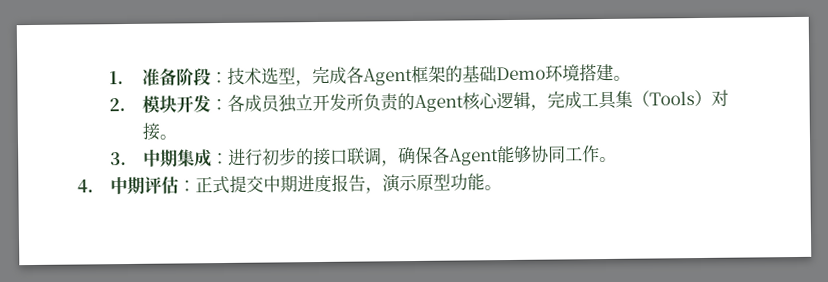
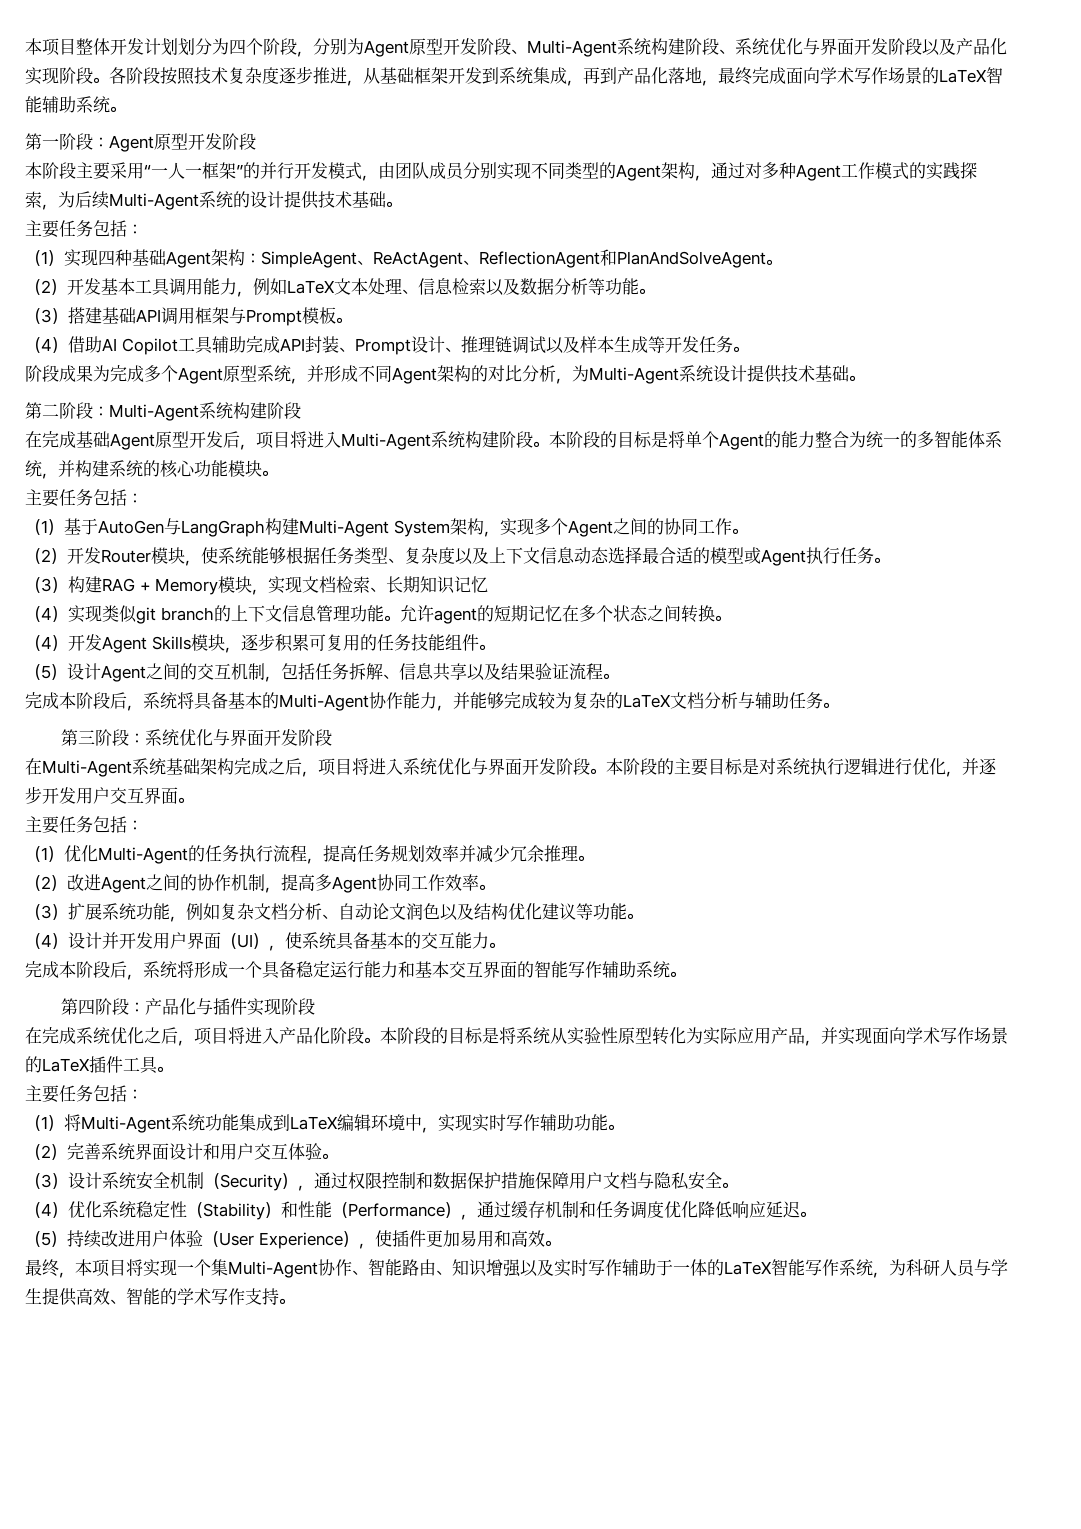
- 1.准备阶段：技术选型，完成各Agent框架的基础Demo环境搭建。
- 2.模块开发：各成员独立开发所负责的Agent核心逻辑，完成工具集（Tools）对接。
- 3.中期集成：进行初步的接口联调，确保各Agent能够协同工作。
- 4.中期评估：正式提交中期进度报告，演示原型功能。
+ 本项目整体开发计划划分为四个阶段，分别为Agent原型开发阶段、Multi-Agent系统构建阶段、系统优化与界面开发阶段以及产品化实现阶段。各阶段按照技术复杂度逐步推进，从基础框架开发到系统集成，再到产品化落地，最终完成面向学术写作场景的LaTeX智能辅助系统。
+ 第一阶段：Agent原型开发阶段
+ 本阶段主要采用“一人一框架”的并行开发模式，由团队成员分别实现不同类型的Agent架构，通过对多种Agent工作模式的实践探索，为后续Multi-Agent系统的设计提供技术基础。
+ 主要任务包括：
+ （1）实现四种基础Agent架构：SimpleAgent、ReActAgent、ReflectionAgent和PlanAndSolveAgent。
+ （2）开发基本工具调用能力，例如LaTeX文本处理、信息检索以及数据分析等功能。
+ （3）搭建基础API调用框架与Prompt模板。
+ （4）借助AI Copilot工具辅助完成API封装、Prompt设计、推理链调试以及样本生成等开发任务。
+ 阶段成果为完成多个Agent原型系统，并形成不同Agent架构的对比分析，为Multi-Agent系统设计提供技术基础。
+ 第二阶段：Multi-Agent系统构建阶段
+ 在完成基础Agent原型开发后，项目将进入Multi-Agent系统构建阶段。本阶段的目标是将单个Agent的能力整合为统一的多智能体系统，并构建系统的核心功能模块。
+ 主要任务包括：
+ （1）基于AutoGen与LangGraph构建Multi-Agent System架构，实现多个Agent之间的协同工作。
+ （2）开发Router模块，使系统能够根据任务类型、复杂度以及上下文信息动态选择最合适的模型或Agent执行任务。
+ （3）构建RAG + Memory模块，实现文档检索、长期知识记忆
+ （4）实现类似git branch的上下文信息管理功能。允许agent的短期记忆在多个状态之间转换。
+ （4）开发Agent Skills模块，逐步积累可复用的任务技能组件。
+ （5）设计Agent之间的交互机制，包括任务拆解、信息共享以及结果验证流程。
+ 完成本阶段后，系统将具备基本的Multi-Agent协作能力，并能够完成较为复杂的LaTeX文档分析与辅助任务。
+ 第三阶段：系统优化与界面开发阶段
+ 在Multi-Agent系统基础架构完成之后，项目将进入系统优化与界面开发阶段。本阶段的主要目标是对系统执行逻辑进行优化，并逐步开发用户交互界面。
+ 主要任务包括：
+ （1）优化Multi-Agent的任务执行流程，提高任务规划效率并减少冗余推理。
+ （2）改进Agent之间的协作机制，提高多Agent协同工作效率。
+ （3）扩展系统功能，例如复杂文档分析、自动论文润色以及结构优化建议等功能。
+ （4）设计并开发用户界面（UI），使系统具备基本的交互能力。
+ 完成本阶段后，系统将形成一个具备稳定运行能力和基本交互界面的智能写作辅助系统。
+ 第四阶段：产品化与插件实现阶段
+ 在完成系统优化之后，项目将进入产品化阶段。本阶段的目标是将系统从实验性原型转化为实际应用产品，并实现面向学术写作场景的LaTeX插件工具。
+ 主要任务包括：
+ （1）将Multi-Agent系统功能集成到LaTeX编辑环境中，实现实时写作辅助功能。
+ （2）完善系统界面设计和用户交互体验。
+ （3）设计系统安全机制（Security），通过权限控制和数据保护措施保障用户文档与隐私安全。
+ （4）优化系统稳定性（Stability）和性能（Performance），通过缓存机制和任务调度优化降低响应延迟。
+ （5）持续改进用户体验（User Experience），使插件更加易用和高效。
+ 最终，本项目将实现一个集Multi-Agent协作、智能路由、知识增强以及实时写作辅助于一体的LaTeX智能写作系统，为科研人员与学生提供高效、智能的学术写作支持。

